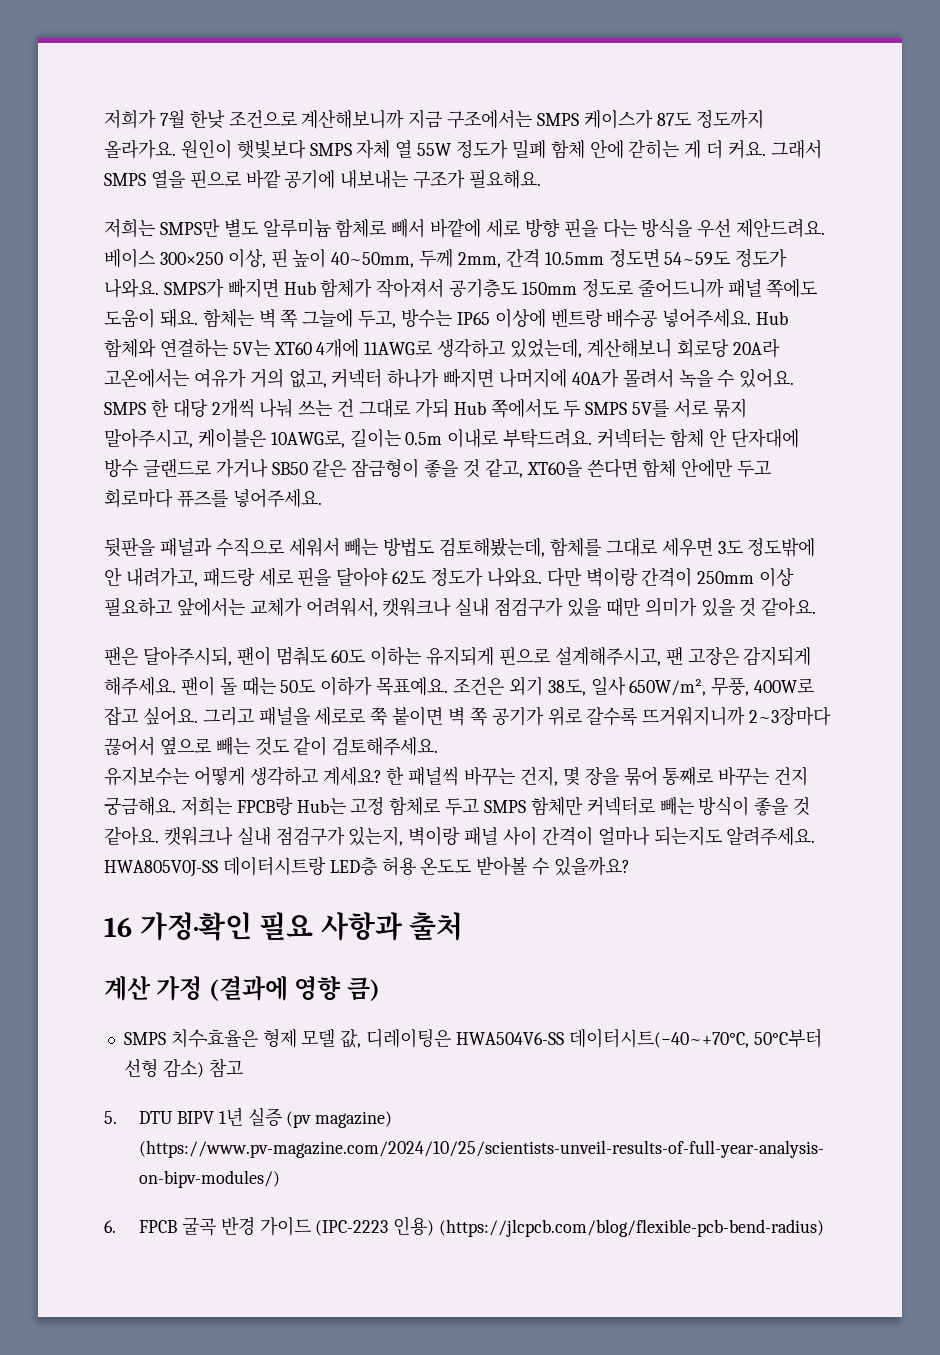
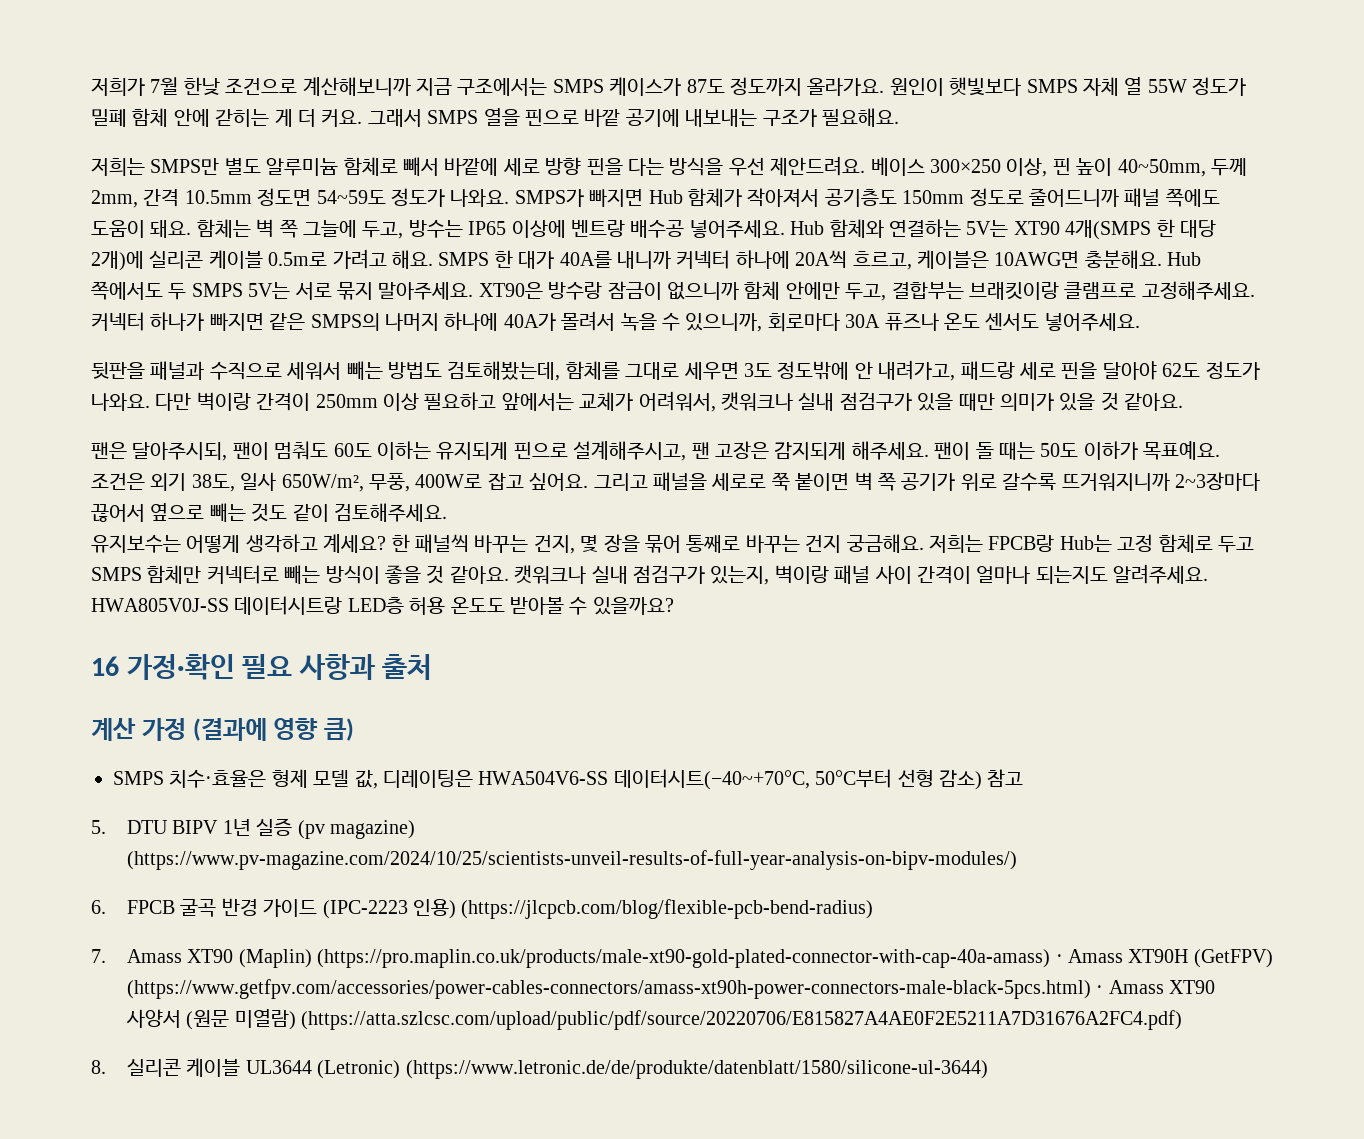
- Hub 함체와 연결하는 5V는 XT60 4개에 11AWG로 생각하고 있었는데, 계산해보니 회로당 20A라 고온에서는 여유가 거의 없고, 커넥터 하나가 빠지면 나머지에 40A가 몰려서 녹을 수 있어요. SMPS 한 대당 2개씩 나눠 쓰는 건 그대로 가되 Hub 쪽에서도 두 SMPS 5V를 서로 묶지 말아주시고, 케이블은 10AWG로, 길이는 0.5m 이내로 부탁드려요. 커넥터는 함체 안 단자대에 방수 글랜드로 가거나 SB50 같은 잠금형이 좋을 것 같고, XT60을 쓴다면 함체 안에만 두고 회로마다 퓨즈를 넣어주세요.
+ Hub 함체와 연결하는 5V는 XT90 4개(SMPS 한 대당 2개)에 실리콘 케이블 0.5m로 가려고 해요. SMPS 한 대가 40A를 내니까 커넥터 하나에 20A씩 흐르고, 케이블은 10AWG면 충분해요. Hub 쪽에서도 두 SMPS 5V는 서로 묶지 말아주세요. XT90은 방수랑 잠금이 없으니까 함체 안에만 두고, 결합부는 브래킷이랑 클램프로 고정해주세요. 커넥터 하나가 빠지면 같은 SMPS의 나머지 하나에 40A가 몰려서 녹을 수 있으니까, 회로마다 30A 퓨즈나 온도 센서도 넣어주세요.
+ 7. Amass XT90 (Maplin) (https://pro.maplin.co.uk/products/male-xt90-gold-plated-connector-with-cap-40a-amass) · Amass XT90H (GetFPV) (https://www.getfpv.com/accessories/power-cables-connectors/amass-xt90h-power-connectors-male-black-5pcs.html) · Amass XT90 사양서 (원문 미열람) (https://atta.szlcsc.com/upload/public/pdf/source/20220706/E815827A4AE0F2E5211A7D31676A2FC4.pdf)
+ 8. 실리콘 케이블 UL3644 (Letronic) (https://www.letronic.de/de/produkte/datenblatt/1580/silicone-ul-3644)

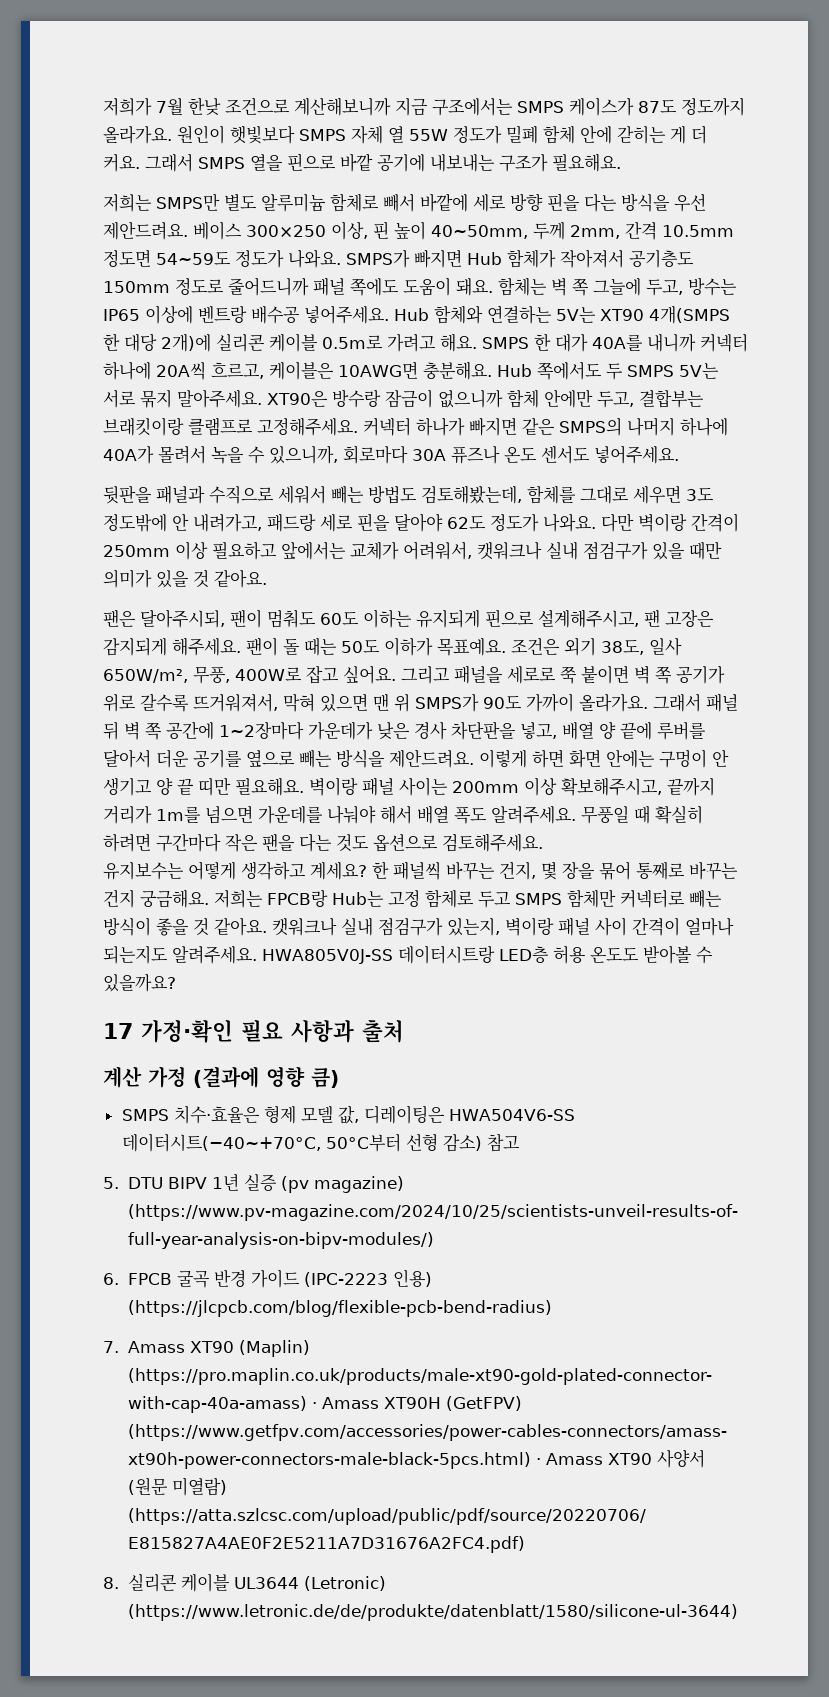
- 그리고 패널을 세로로 쭉 붙이면 벽 쪽 공기가 위로 갈수록 뜨거워지니까 2~3장마다 끊어서 옆으로 빼는 것도 같이 검토해주세요.
+ 그리고 패널을 세로로 쭉 붙이면 벽 쪽 공기가 위로 갈수록 뜨거워져서, 막혀 있으면 맨 위 SMPS가 90도 가까이 올라가요. 그래서 패널 뒤 벽 쪽 공간에 1~2장마다 가운데가 낮은 경사 차단판을 넣고, 배열 양 끝에 루버를 달아서 더운 공기를 옆으로 빼는 방식을 제안드려요. 이렇게 하면 화면 안에는 구멍이 안 생기고 양 끝 띠만 필요해요. 벽이랑 패널 사이는 200mm 이상 확보해주시고, 끝까지 거리가 1m를 넘으면 가운데를 나눠야 해서 배열 폭도 알려주세요. 무풍일 때 확실히 하려면 구간마다 작은 팬을 다는 것도 옵션으로 검토해주세요.
- 16 가정·확인 필요 사항과 출처
+ 17 가정·확인 필요 사항과 출처

